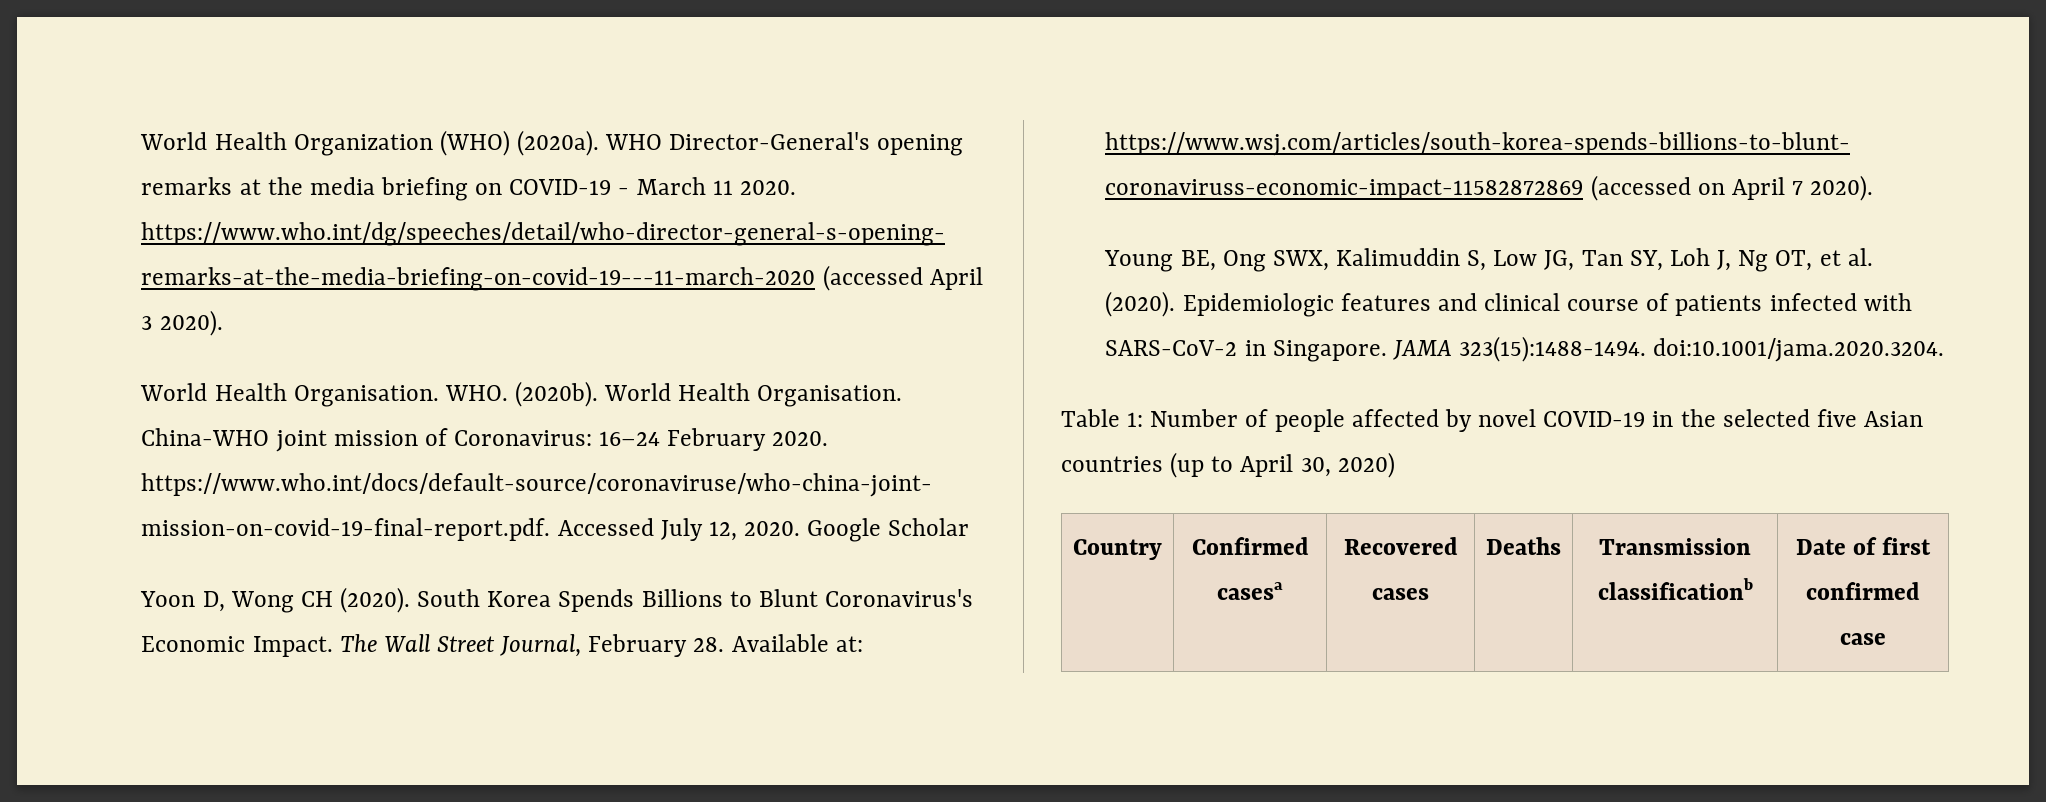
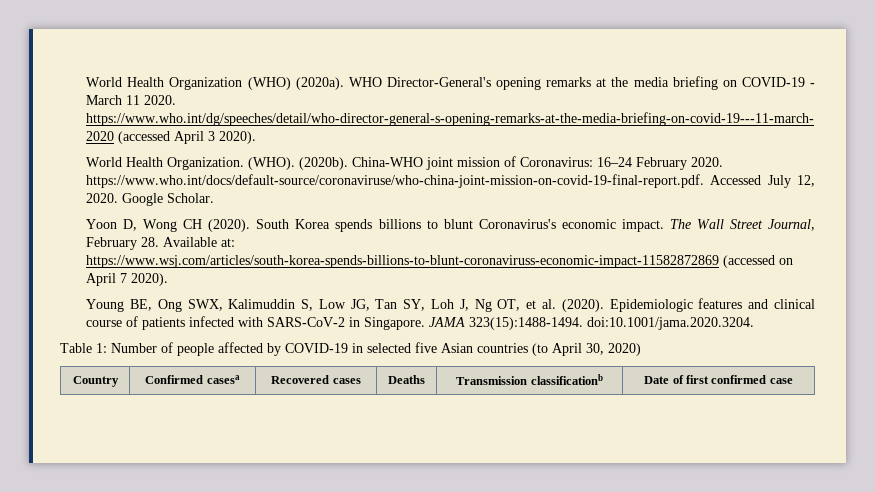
- World Health Organisation. WHO. (2020b). World Health Organisation.
+ World Health Organization. (WHO). (2020b).
- Google Scholar
+ Google Scholar.
- South Korea Spends Billions to Blunt Coronavirus's Economic Impact.
+ South Korea spends billions to blunt Coronavirus's economic impact.
- Table 1: Number of people affected by novel COVID-19 in the selected five Asian countries (up to April 30, 2020)
+ Table 1: Number of people affected by COVID-19 in selected five Asian countries (to April 30, 2020)

